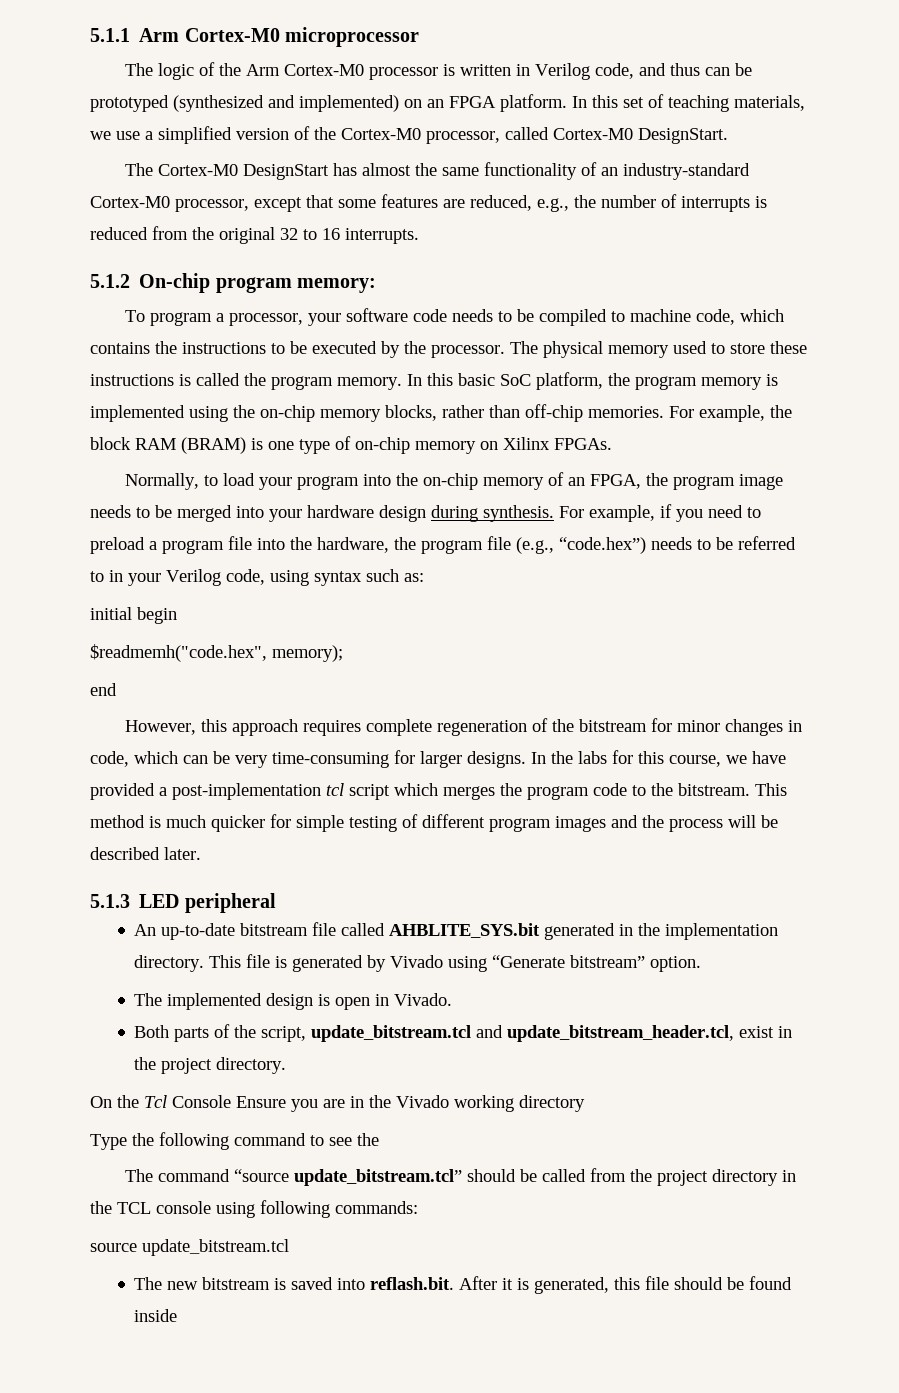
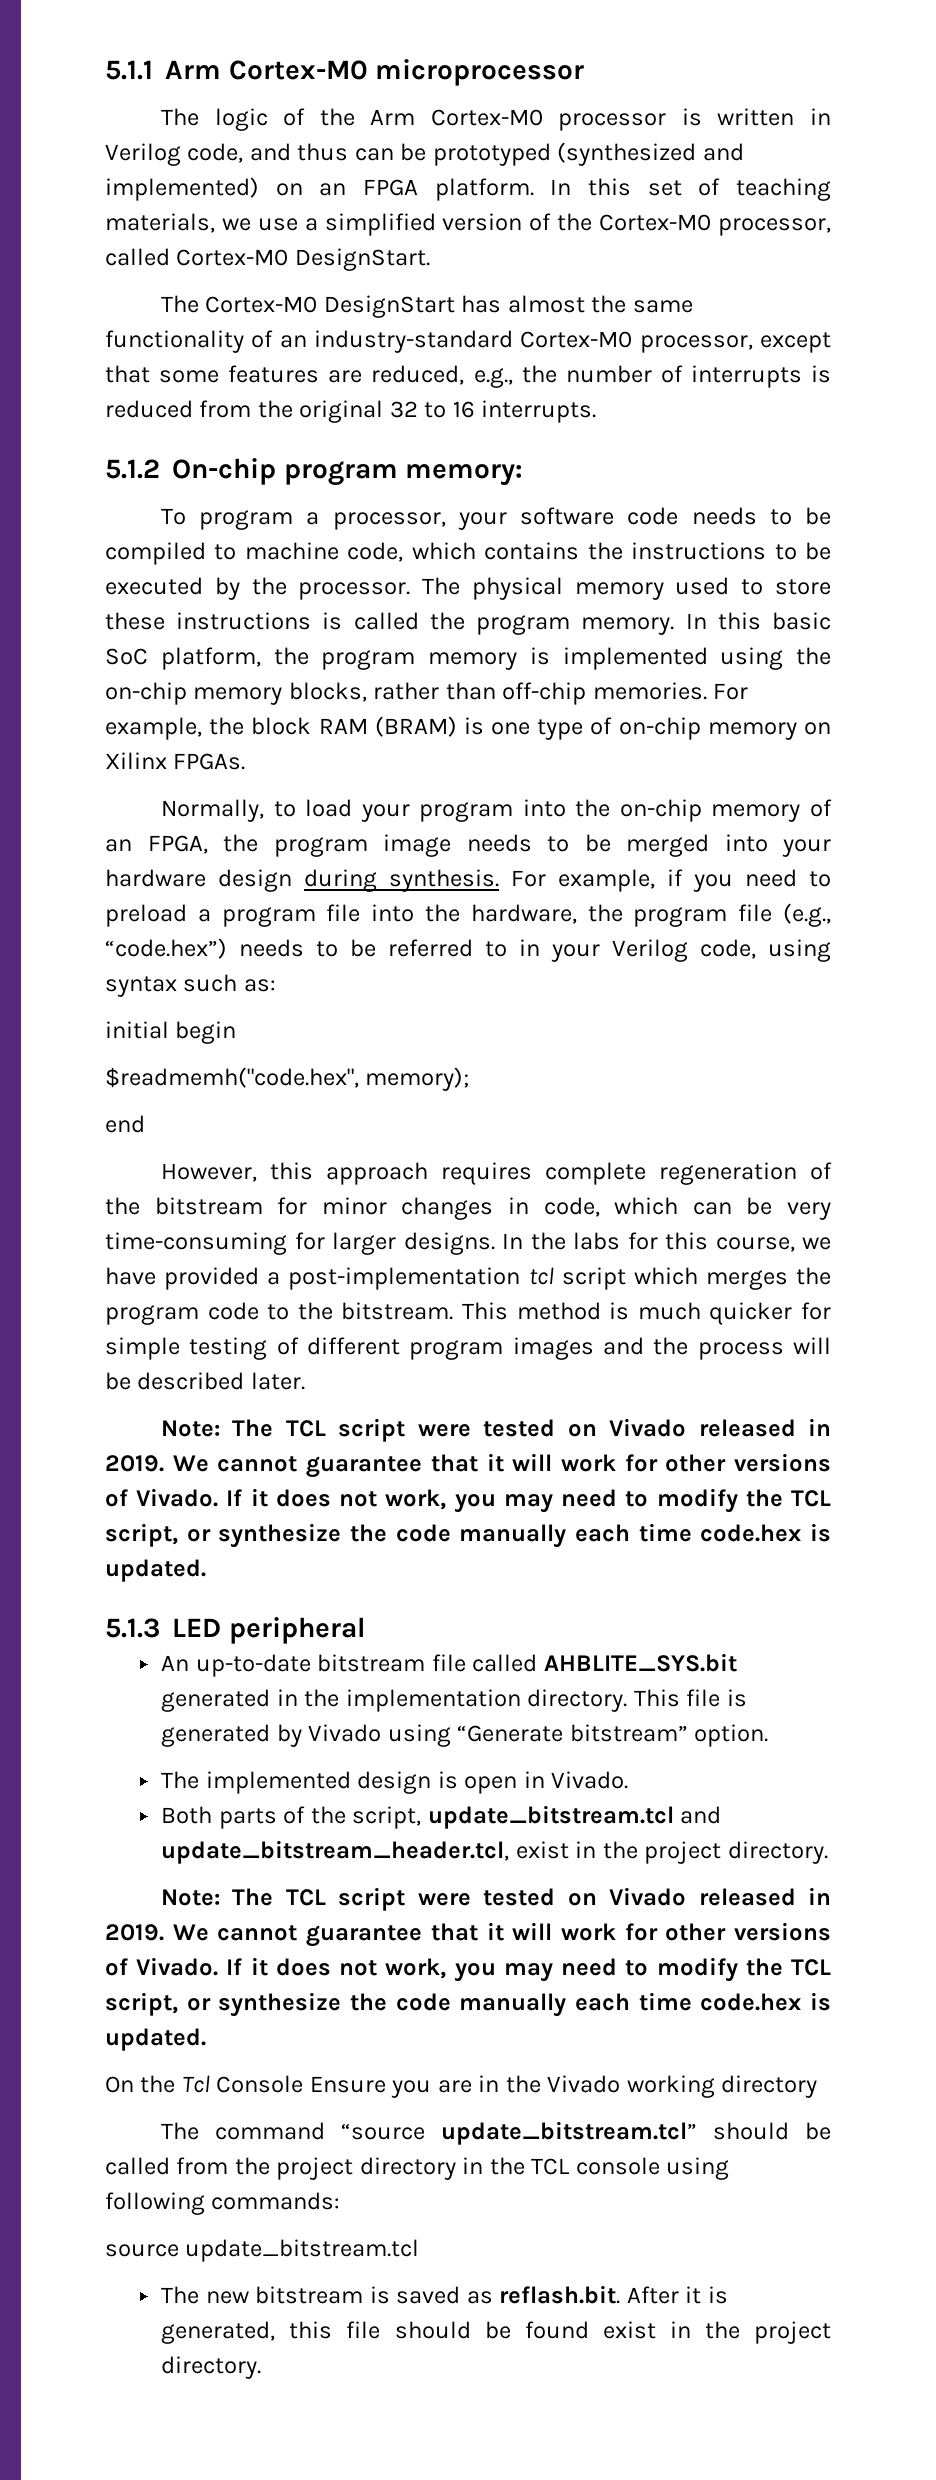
  This method is much quicker for simple testing of different program images and the process will be described later.
+ Note: The TCL script were tested on Vivado released in 2019. We cannot guarantee that it will work for other versions of Vivado. If it does not work, you may need to modify the TCL script, or synthesize the code manually each time code.hex is updated.
  Both parts of the script, update_bitstream.tcl and update_bitstream_header.tcl, exist in the project directory.
+ Note: The TCL script were tested on Vivado released in 2019. We cannot guarantee that it will work for other versions of Vivado. If it does not work, you may need to modify the TCL script, or synthesize the code manually each time code.hex is updated.
- Type the following command to see the
- The new bitstream is saved into reflash.bit. After it is generated, this file should be found inside
+ The new bitstream is saved as reflash.bit. After it is generated, this file should be found exist in the project directory.

